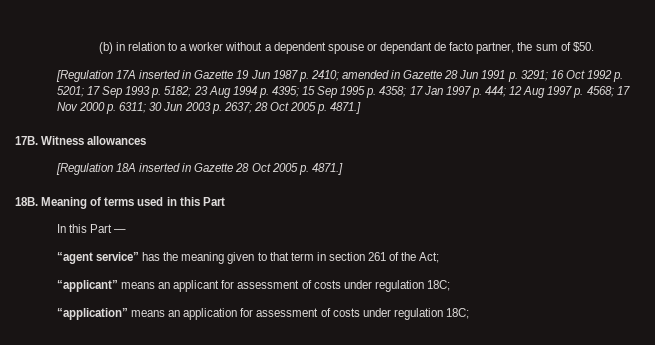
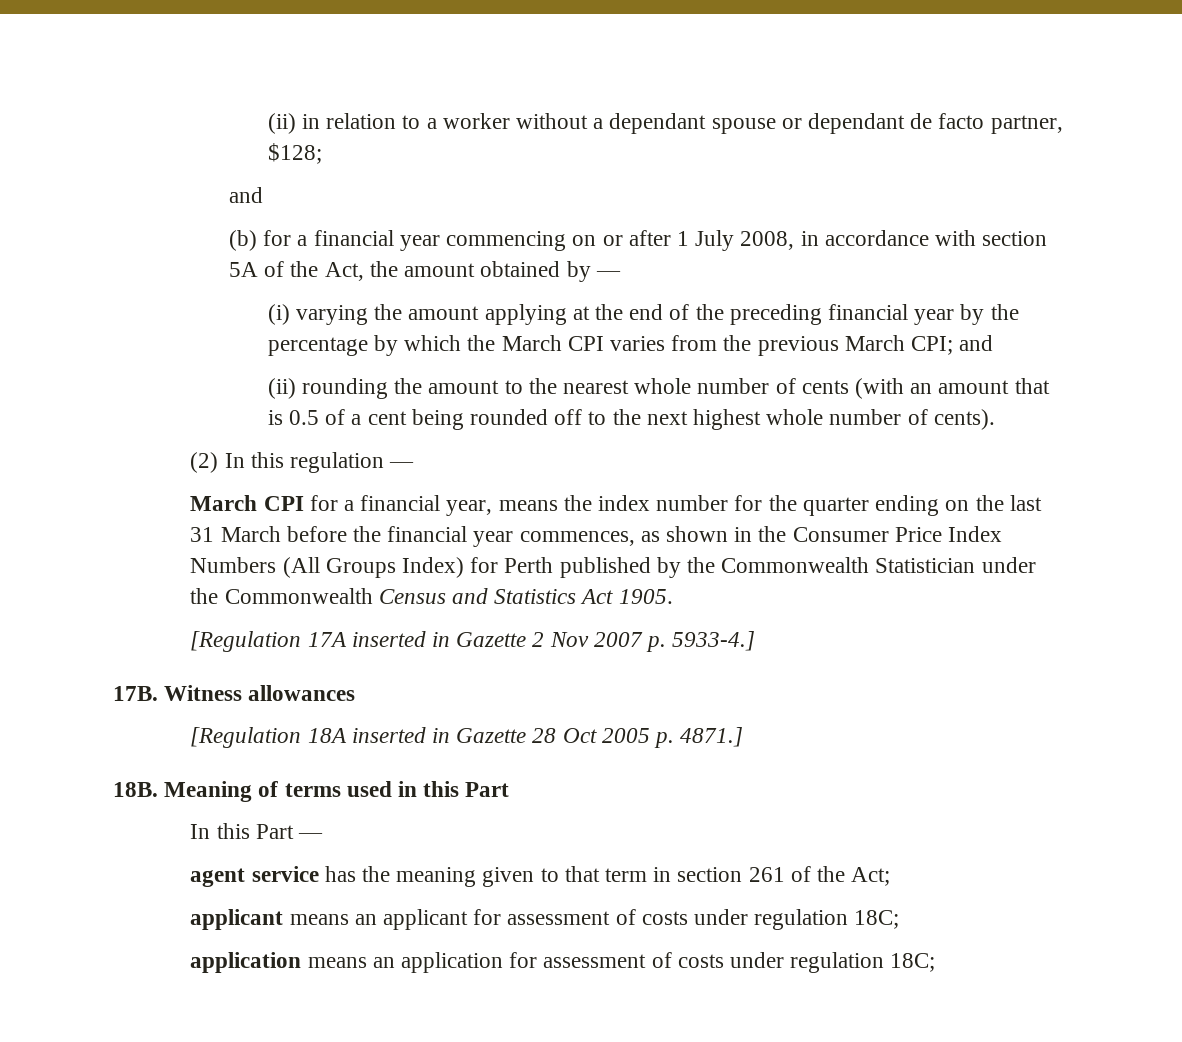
- (b) in relation to a worker without a dependent spouse or dependant de facto partner, the sum of $50.
+ (ii) in relation to a worker without a dependant spouse or dependant de facto partner, $128;
+ and
+ (b) for a financial year commencing on or after 1 July 2008, in accordance with section 5A of the Act, the amount obtained by —
+ (i) varying the amount applying at the end of the preceding financial year by the percentage by which the March CPI varies from the previous March CPI; and
+ (ii) rounding the amount to the nearest whole number of cents (with an amount that is 0.5 of a cent being rounded off to the next highest whole number of cents).
+ (2) In this regulation —
+ March CPI for a financial year, means the index number for the quarter ending on the last 31 March before the financial year commences, as shown in the Consumer Price Index Numbers (All Groups Index) for Perth published by the Commonwealth Statistician under the Commonwealth Census and Statistics Act 1905.
- [Regulation 17A inserted in Gazette 19 Jun 1987 p. 2410; amended in Gazette 28 Jun 1991 p. 3291; 16 Oct 1992 p. 5201; 17 Sep 1993 p. 5182; 23 Aug 1994 p. 4395; 15 Sep 1995 p. 4358; 17 Jan 1997 p. 444; 12 Aug 1997 p. 4568; 17 Nov 2000 p. 6311; 30 Jun 2003 p. 2637; 28 Oct 2005 p. 4871.]
+ [Regulation 17A inserted in Gazette 2 Nov 2007 p. 5933-4.]
- “agent service” has the meaning given to that term in section 261 of the Act;
+ agent service has the meaning given to that term in section 261 of the Act;
- “applicant” means an applicant for assessment of costs under regulation 18C;
+ applicant means an applicant for assessment of costs under regulation 18C;
- “application” means an application for assessment of costs under regulation 18C;
+ application means an application for assessment of costs under regulation 18C;

